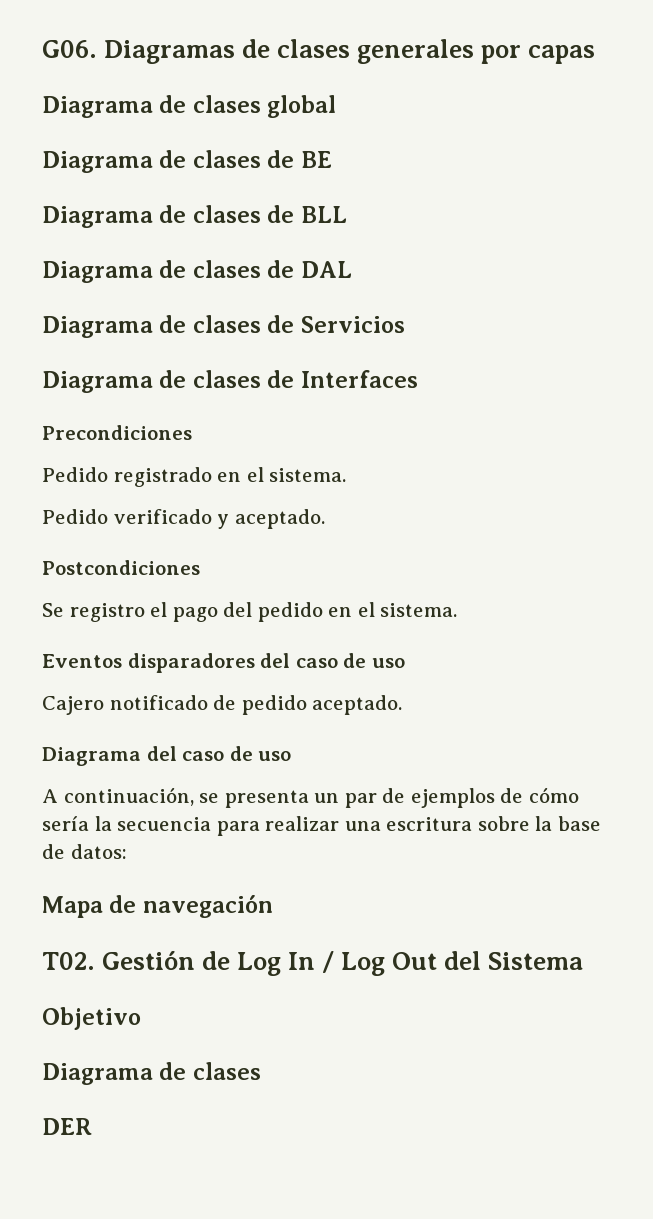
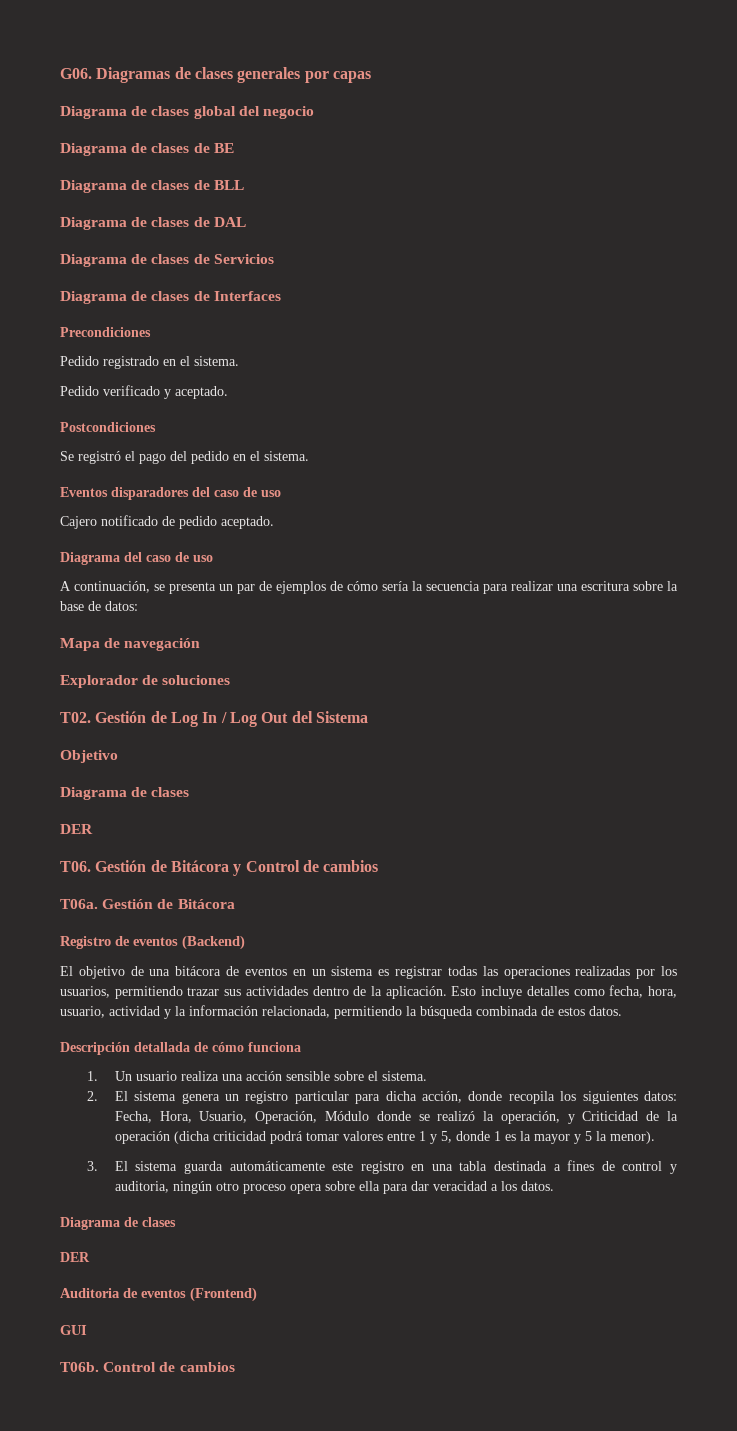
- Diagrama de clases global
+ Diagrama de clases global del negocio
- Se registro el pago del pedido en el sistema.
+ Se registró el pago del pedido en el sistema.
+ Explorador de soluciones
+ T06. Gestión de Bitácora y Control de cambios
+ T06a. Gestión de Bitácora
+ Registro de eventos (Backend)
+ El objetivo de una bitácora de eventos en un sistema es registrar todas las operaciones realizadas por los usuarios, permitiendo trazar sus actividades dentro de la aplicación. Esto incluye detalles como fecha, hora, usuario, actividad y la información relacionada, permitiendo la búsqueda combinada de estos datos.
+ Descripción detallada de cómo funciona
+ 1. Un usuario realiza una acción sensible sobre el sistema.
+ 2. El sistema genera un registro particular para dicha acción, donde recopila los siguientes datos: Fecha, Hora, Usuario, Operación, Módulo donde se realizó la operación, y Criticidad de la operación (dicha criticidad podrá tomar valores entre 1 y 5, donde 1 es la mayor y 5 la menor).
+ 3. El sistema guarda automáticamente este registro en una tabla destinada a fines de control y auditoria, ningún otro proceso opera sobre ella para dar veracidad a los datos.
+ Diagrama de clases
+ DER
+ Auditoria de eventos (Frontend)
+ GUI
+ T06b. Control de cambios

